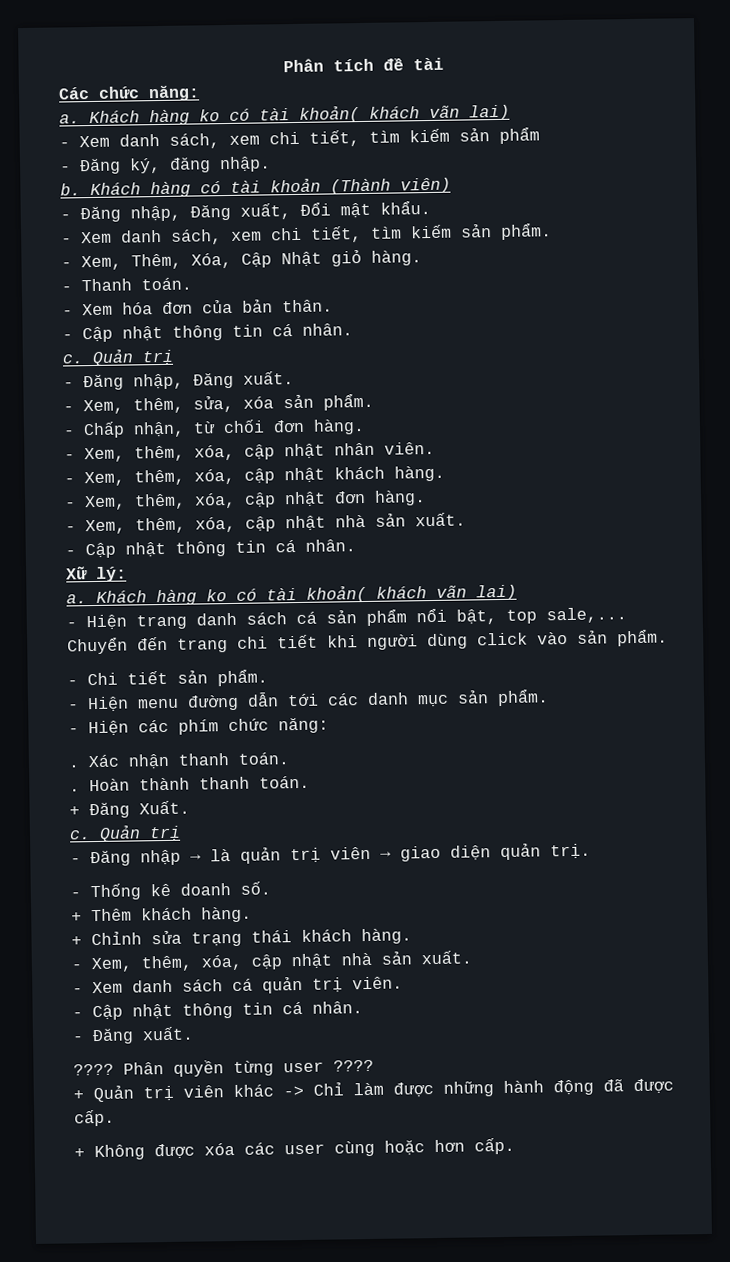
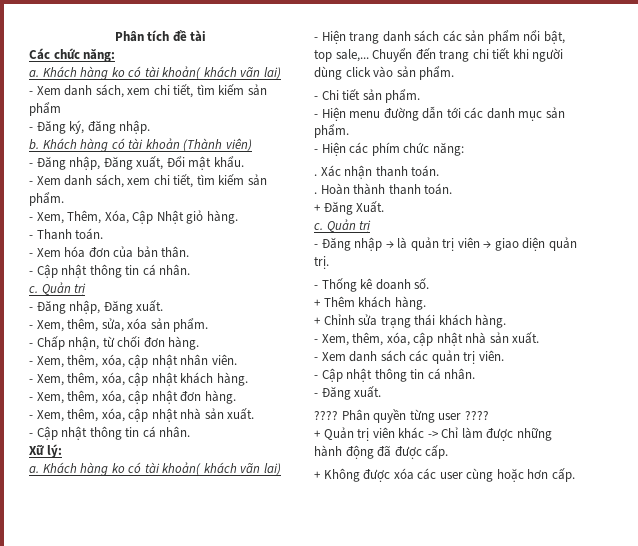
- - Hiện trang danh sách cá sản phẩm nổi bật, top sale,...
+ - Hiện trang danh sách các sản phẩm nổi bật, top sale,...
- - Xem danh sách cá quản trị viên.
+ - Xem danh sách các quản trị viên.

